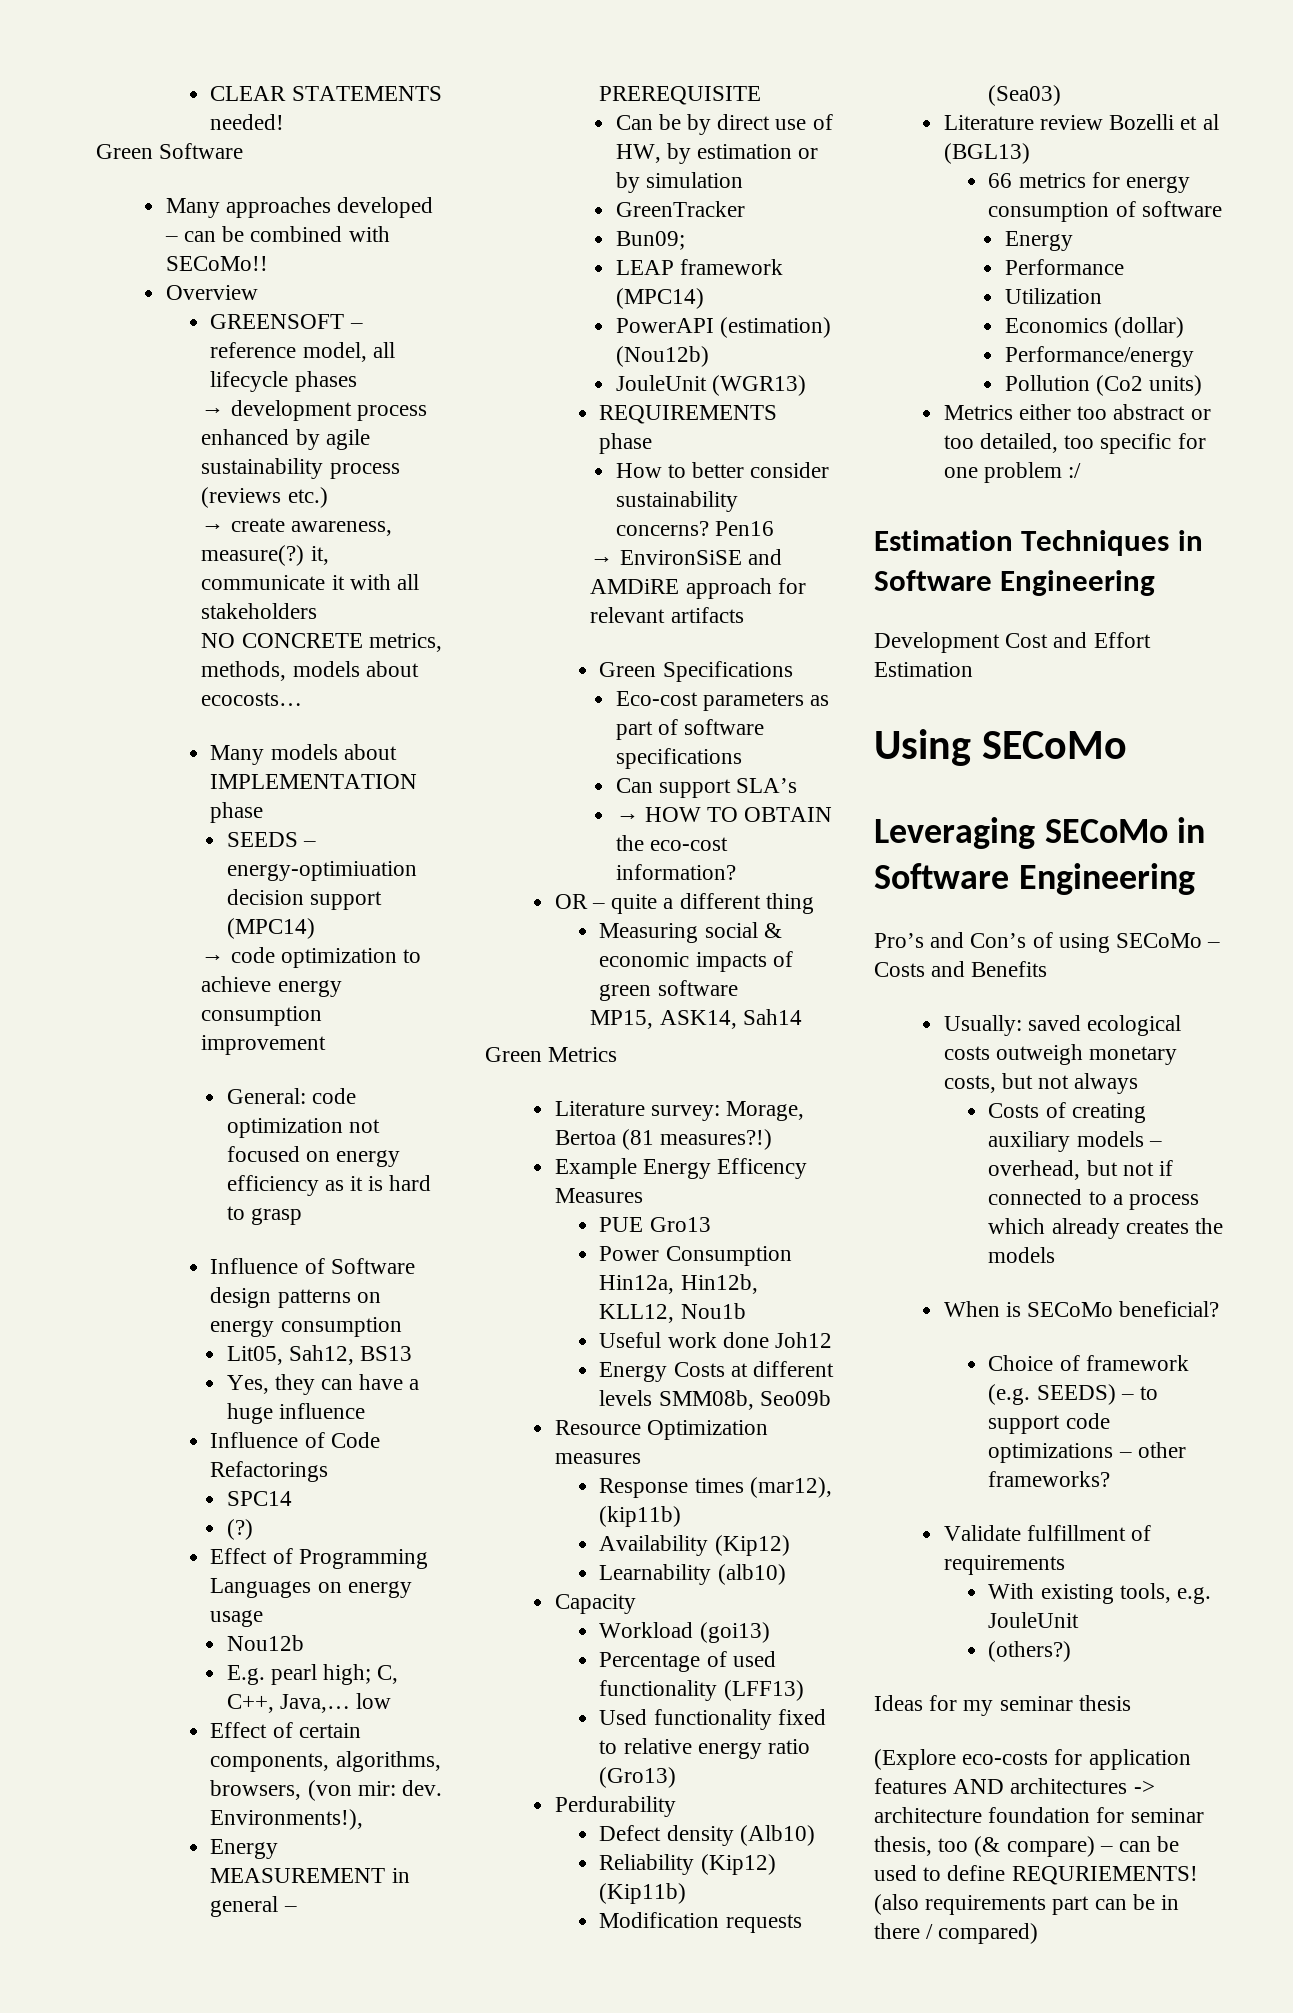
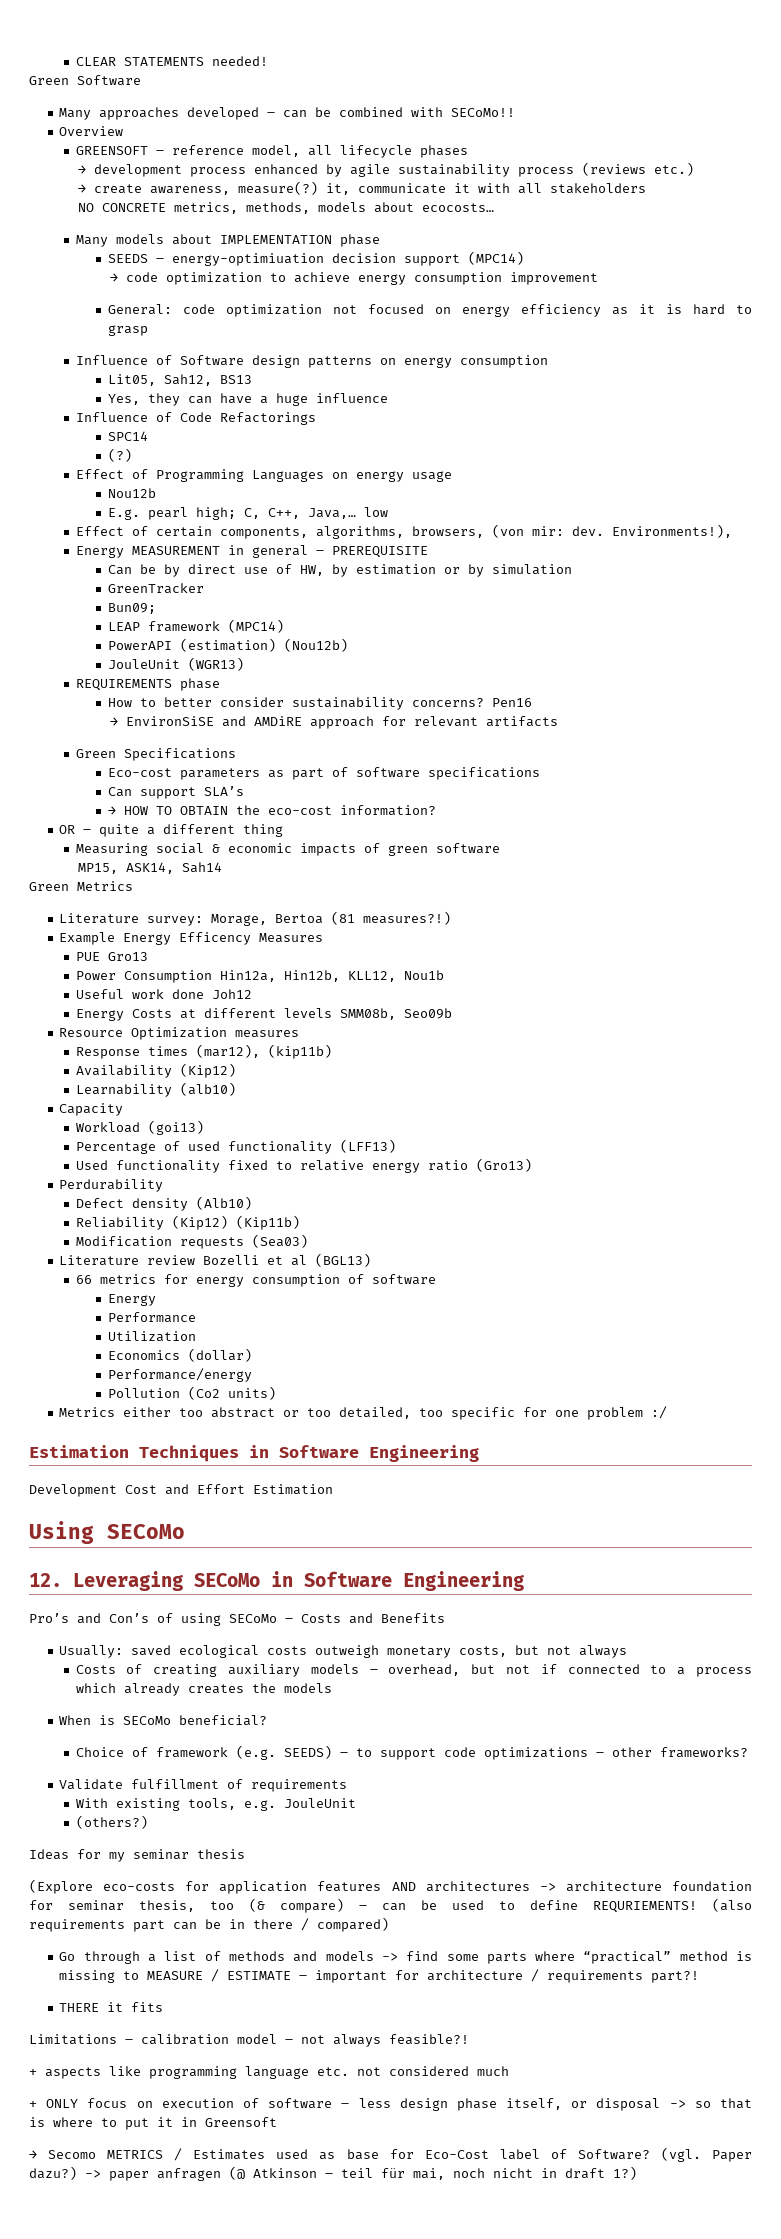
- Leveraging SECoMo in Software Engineering
+ 12. Leveraging SECoMo in Software Engineering
+ Go through a list of methods and models -> find some parts where “practical” method is missing to MEASURE / ESTIMATE – important for architecture / requirements part?!
+ THERE it fits
+ Limitations – calibration model – not always feasible?!
+ + aspects like programming language etc. not considered much
+ + ONLY focus on execution of software – less design phase itself, or disposal -> so that is where to put it in Greensoft
+ → Secomo METRICS / Estimates used as base for Eco-Cost label of Software? (vgl. Paper dazu?) -> paper anfragen (@ Atkinson – teil für mai, noch nicht in draft 1?)

